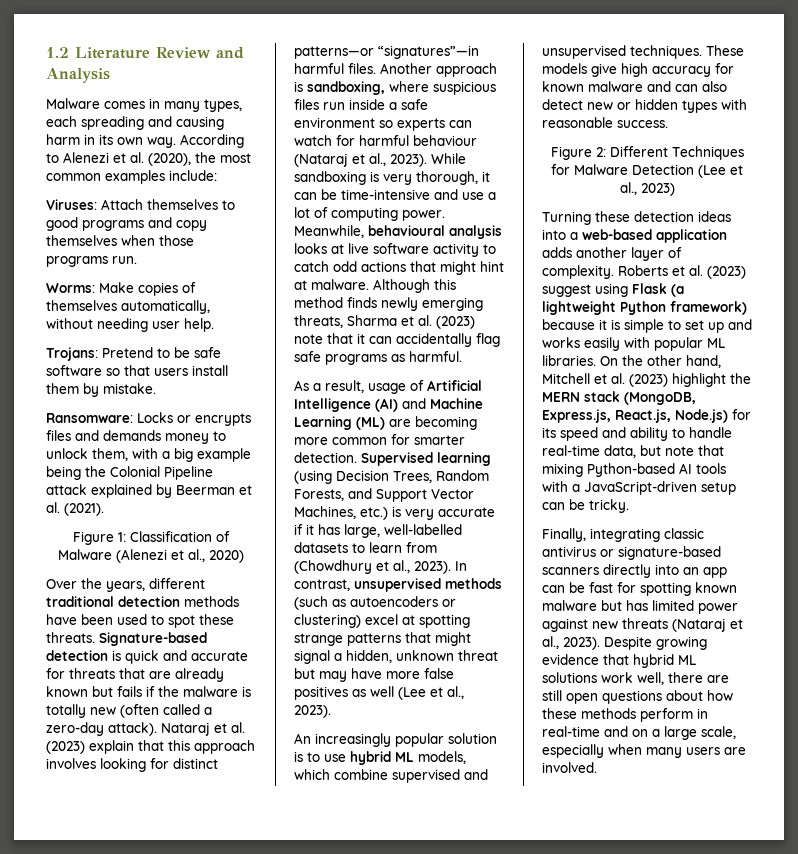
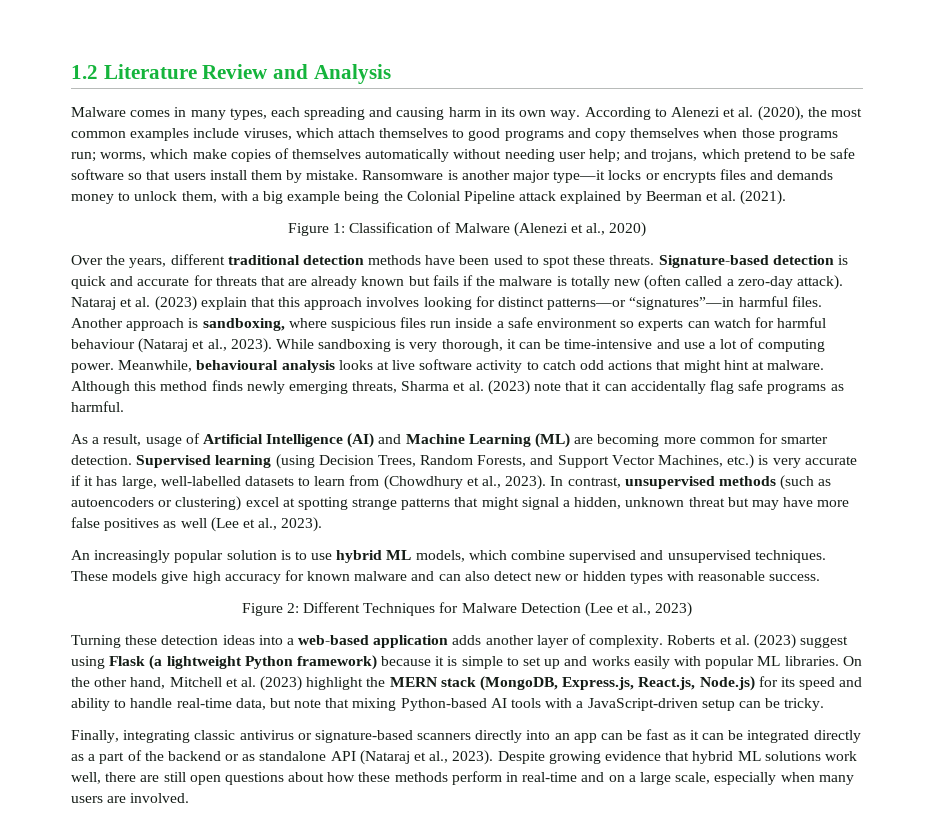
- According to Alenezi et al. (2020), the most common examples include:
- Viruses: Attach themselves to good programs and copy themselves when those programs run.
- Worms: Make copies of themselves automatically, without needing user help.
- Trojans: Pretend to be safe software so that users install them by mistake.
- Ransomware: Locks or encrypts files and demands money to unlock them, with a big example being the Colonial Pipeline attack explained by Beerman et al. (2021).
+ According to Alenezi et al. (2020), the most common examples include viruses, which attach themselves to good programs and copy themselves when those programs run; worms, which make copies of themselves automatically without needing user help; and trojans, which pretend to be safe software so that users install them by mistake. Ransomware is another major type—it locks or encrypts files and demands money to unlock them, with a big example being the Colonial Pipeline attack explained by Beerman et al. (2021).
- Finally, integrating classic antivirus or signature-based scanners directly into an app can be fast for spotting known malware but has limited power against new threats (Nataraj et al., 2023).
+ Finally, integrating classic antivirus or signature-based scanners directly into an app can be fast as it can be integrated directly as a part of the backend or as standalone API (Nataraj et al., 2023).

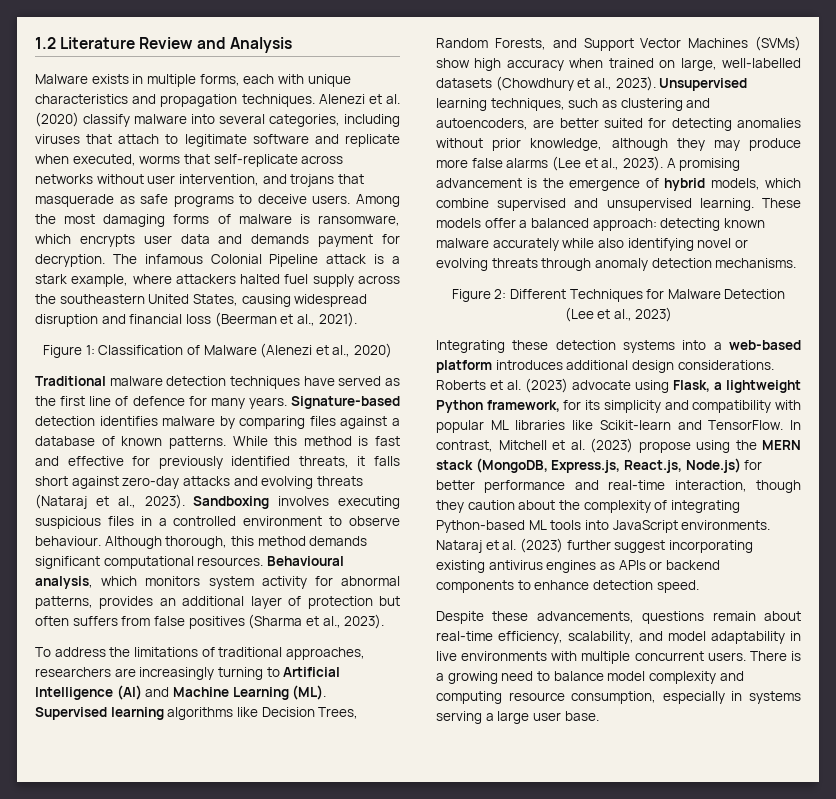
- Malware comes in many types, each spreading and causing harm in its own way. According to Alenezi et al. (2020), the most common examples include viruses, which attach themselves to good programs and copy themselves when those programs run; worms, which make copies of themselves automatically without needing user help; and trojans, which pretend to be safe software so that users install them by mistake. Ransomware is another major type—it locks or encrypts files and demands money to unlock them, with a big example being the Colonial Pipeline attack explained by Beerman et al. (2021).
+ Malware exists in multiple forms, each with unique characteristics and propagation techniques. Alenezi et al. (2020) classify malware into several categories, including viruses that attach to legitimate software and replicate when executed, worms that self-replicate across networks without user intervention, and trojans that masquerade as safe programs to deceive users. Among the most damaging forms of malware is ransomware, which encrypts user data and demands payment for decryption. The infamous Colonial Pipeline attack is a stark example, where attackers halted fuel supply across the southeastern United States, causing widespread disruption and financial loss (Beerman et al., 2021).
- Over the years, different traditional detection methods have been used to spot these threats. Signature-based detection is quick and accurate for threats that are already known but fails if the malware is totally new (often called a zero-day attack). Nataraj et al. (2023) explain that this approach involves looking for distinct patterns—or “signatures”—in harmful files. Another approach is sandboxing, where suspicious files run inside a safe environment so experts can watch for harmful behaviour (Nataraj et al., 2023). While sandboxing is very thorough, it can be time-intensive and use a lot of computing power. Meanwhile, behavioural analysis looks at live software activity to catch odd actions that might hint at malware. Although this method finds newly emerging threats, Sharma et al. (2023) note that it can accidentally flag safe programs as harmful.
- As a result, usage of Artificial Intelligence (AI) and Machine Learning (ML) are becoming more common for smarter detection. Supervised learning (using Decision Trees, Random Forests, and Support Vector Machines, etc.) is very accurate if it has large, well-labelled datasets to learn from (Chowdhury et al., 2023). In contrast, unsupervised methods (such as autoencoders or clustering) excel at spotting strange patterns that might signal a hidden, unknown threat but may have more false positives as well (Lee et al., 2023).
- An increasingly popular solution is to use hybrid ML models, which combine supervised and unsupervised techniques.
+ Traditional malware detection techniques have served as the first line of defence for many years. Signature-based detection identifies malware by comparing files against a database of known patterns. While this method is fast and effective for previously identified threats, it falls short against zero-day attacks and evolving threats (Nataraj et al., 2023). Sandboxing involves executing suspicious files in a controlled environment to observe behaviour. Although thorough, this method demands significant computational resources. Behavioural analysis, which monitors system activity for abnormal patterns, provides an additional layer of protection but often suffers from false positives (Sharma et al., 2023).
+ To address the limitations of traditional approaches, researchers are increasingly turning to Artificial Intelligence (AI) and Machine Learning (ML). Supervised learning algorithms like Decision Trees, Random Forests, and Support Vector Machines (SVMs) show high accuracy when trained on large, well-labelled datasets (Chowdhury et al., 2023). Unsupervised learning techniques, such as clustering and autoencoders, are better suited for detecting anomalies without prior knowledge, although they may produce more false alarms (Lee et al., 2023). A promising advancement is the emergence of hybrid models, which combine supervised and unsupervised learning.
- These models give high accuracy for known malware and can also detect new or hidden types with reasonable success.
+ These models offer a balanced approach: detecting known malware accurately while also identifying novel or evolving threats through anomaly detection mechanisms.
- Turning these detection ideas into a web-based application adds another layer of complexity. Roberts et al. (2023) suggest using Flask (a lightweight Python framework) because it is simple to set up and works easily with popular ML libraries. On the other hand, Mitchell et al. (2023) highlight the MERN stack (MongoDB, Express.js, React.js, Node.js) for its speed and ability to handle real-time data, but note that mixing Python-based AI tools with a JavaScript-driven setup can be tricky.
- Finally, integrating classic antivirus or signature-based scanners directly into an app can be fast as it can be integrated directly as a part of the backend or as standalone API (Nataraj et al., 2023). Despite growing evidence that hybrid ML solutions work well, there are still open questions about how these methods perform in real-time and on a large scale, especially when many users are involved.
+ Integrating these detection systems into a web-based platform introduces additional design considerations. Roberts et al. (2023) advocate using Flask, a lightweight Python framework, for its simplicity and compatibility with popular ML libraries like Scikit-learn and TensorFlow. In contrast, Mitchell et al. (2023) propose using the MERN stack (MongoDB, Express.js, React.js, Node.js) for better performance and real-time interaction, though they caution about the complexity of integrating Python-based ML tools into JavaScript environments. Nataraj et al. (2023) further suggest incorporating existing antivirus engines as APIs or backend components to enhance detection speed.
+ Despite these advancements, questions remain about real-time efficiency, scalability, and model adaptability in live environments with multiple concurrent users. There is a growing need to balance model complexity and computing resource consumption, especially in systems serving a large user base.

